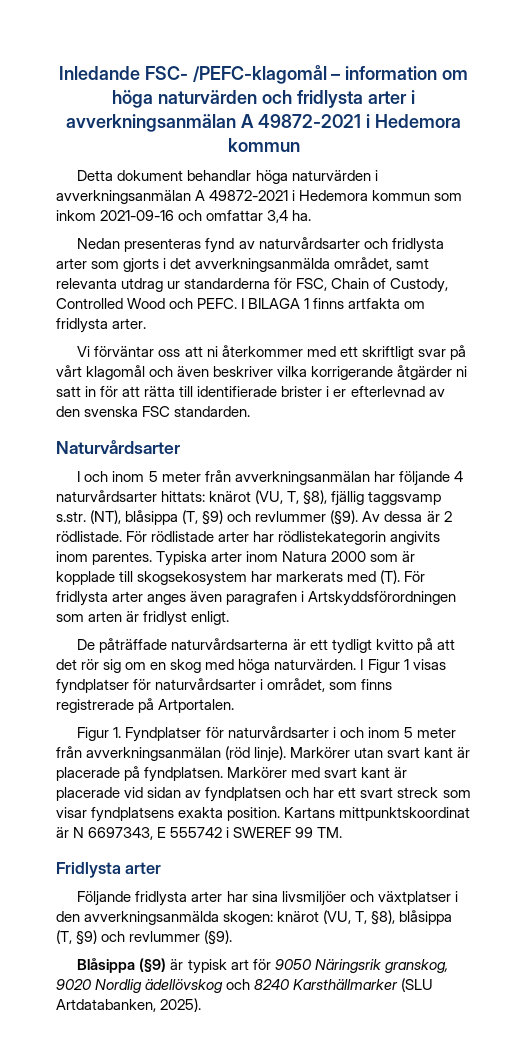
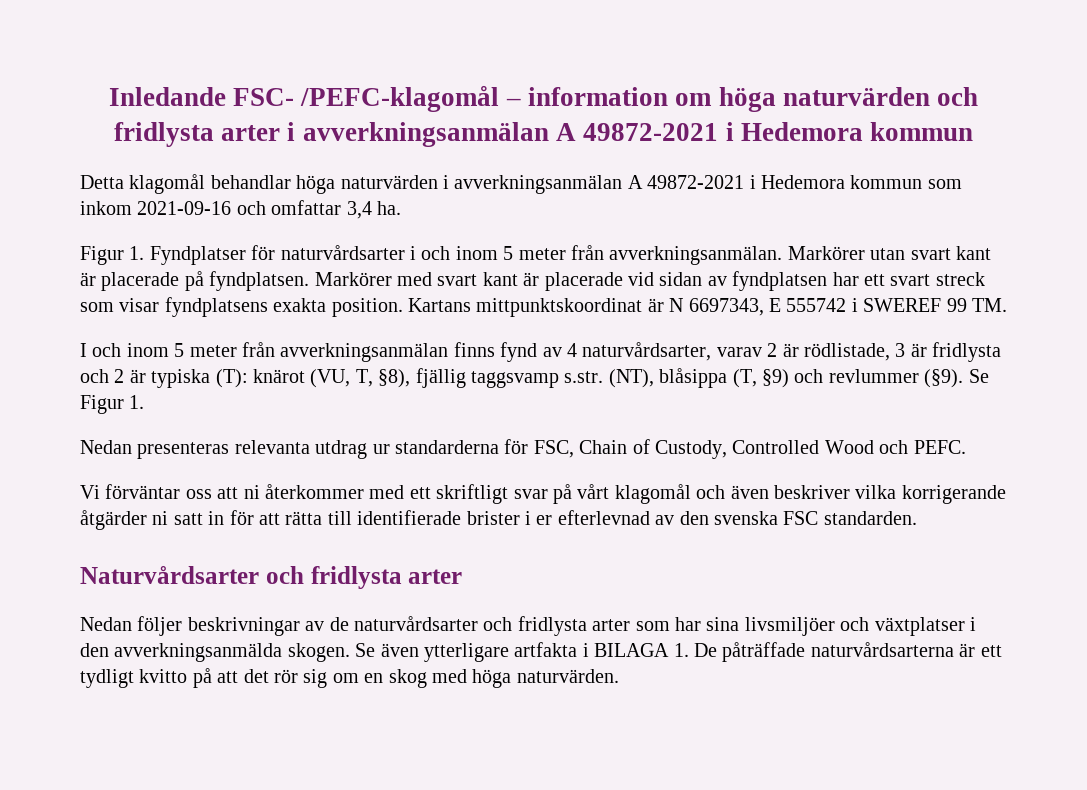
- Detta dokument behandlar höga naturvärden i avverkningsanmälan A 49872-2021 i Hedemora kommun som inkom 2021-09-16 och omfattar 3,4 ha.
+ Detta klagomål behandlar höga naturvärden i avverkningsanmälan A 49872-2021 i Hedemora kommun som inkom 2021-09-16 och omfattar 3,4 ha.
- Nedan presenteras fynd av naturvårdsarter och fridlysta arter som gjorts i det avverkningsanmälda området, samt relevanta utdrag ur standarderna för FSC, Chain of Custody, Controlled Wood och PEFC. I BILAGA 1 finns artfakta om fridlysta arter.
+ Figur 1. Fyndplatser för naturvårdsarter i och inom 5 meter från avverkningsanmälan. Markörer utan svart kant är placerade på fyndplatsen. Markörer med svart kant är placerade vid sidan av fyndplatsen har ett svart streck som visar fyndplatsens exakta position. Kartans mittpunktskoordinat är N 6697343, E 555742 i SWEREF 99 TM.
+ I och inom 5 meter från avverkningsanmälan finns fynd av 4 naturvårdsarter, varav 2 är rödlistade, 3 är fridlysta och 2 är typiska (T): knärot (VU, T, §8), fjällig taggsvamp s.str. (NT), blåsippa (T, §9) och revlummer (§9). Se Figur 1.
+ Nedan presenteras relevanta utdrag ur standarderna för FSC, Chain of Custody, Controlled Wood och PEFC.
- Naturvårdsarter
- I och inom 5 meter från avverkningsanmälan har följande 4 naturvårdsarter hittats: knärot (VU, T, §8), fjällig taggsvamp s.str. (NT), blåsippa (T, §9) och revlummer (§9). Av dessa är 2 rödlistade. För rödlistade arter har rödlistekategorin angivits inom parentes. Typiska arter inom Natura 2000 som är kopplade till skogsekosystem har markerats med (T). För fridlysta arter anges även paragrafen i Artskyddsförordningen som arten är fridlyst enligt.
- De påträffade naturvårdsarterna är ett tydligt kvitto på att det rör sig om en skog med höga naturvärden. I Figur 1 visas fyndplatser för naturvårdsarter i området, som finns registrerade på Artportalen.
- Figur 1. Fyndplatser för naturvårdsarter i och inom 5 meter från avverkningsanmälan (röd linje). Markörer utan svart kant är placerade på fyndplatsen. Markörer med svart kant är placerade vid sidan av fyndplatsen och har ett svart streck som visar fyndplatsens exakta position. Kartans mittpunktskoordinat är N 6697343, E 555742 i SWEREF 99 TM.
- Fridlysta arter
- Följande fridlysta arter har sina livsmiljöer och växtplatser i den avverkningsanmälda skogen: knärot (VU, T, §8), blåsippa (T, §9) och revlummer (§9).
- Blåsippa (§9) är typisk art för 9050 Näringsrik granskog, 9020 Nordlig ädellövskog och 8240 Karsthällmarker (SLU Artdatabanken, 2025).
+ Naturvårdsarter och fridlysta arter
+ Nedan följer beskrivningar av de naturvårdsarter och fridlysta arter som har sina livsmiljöer och växtplatser i den avverkningsanmälda skogen. Se även ytterligare artfakta i BILAGA 1. De påträffade naturvårdsarterna är ett tydligt kvitto på att det rör sig om en skog med höga naturvärden.

